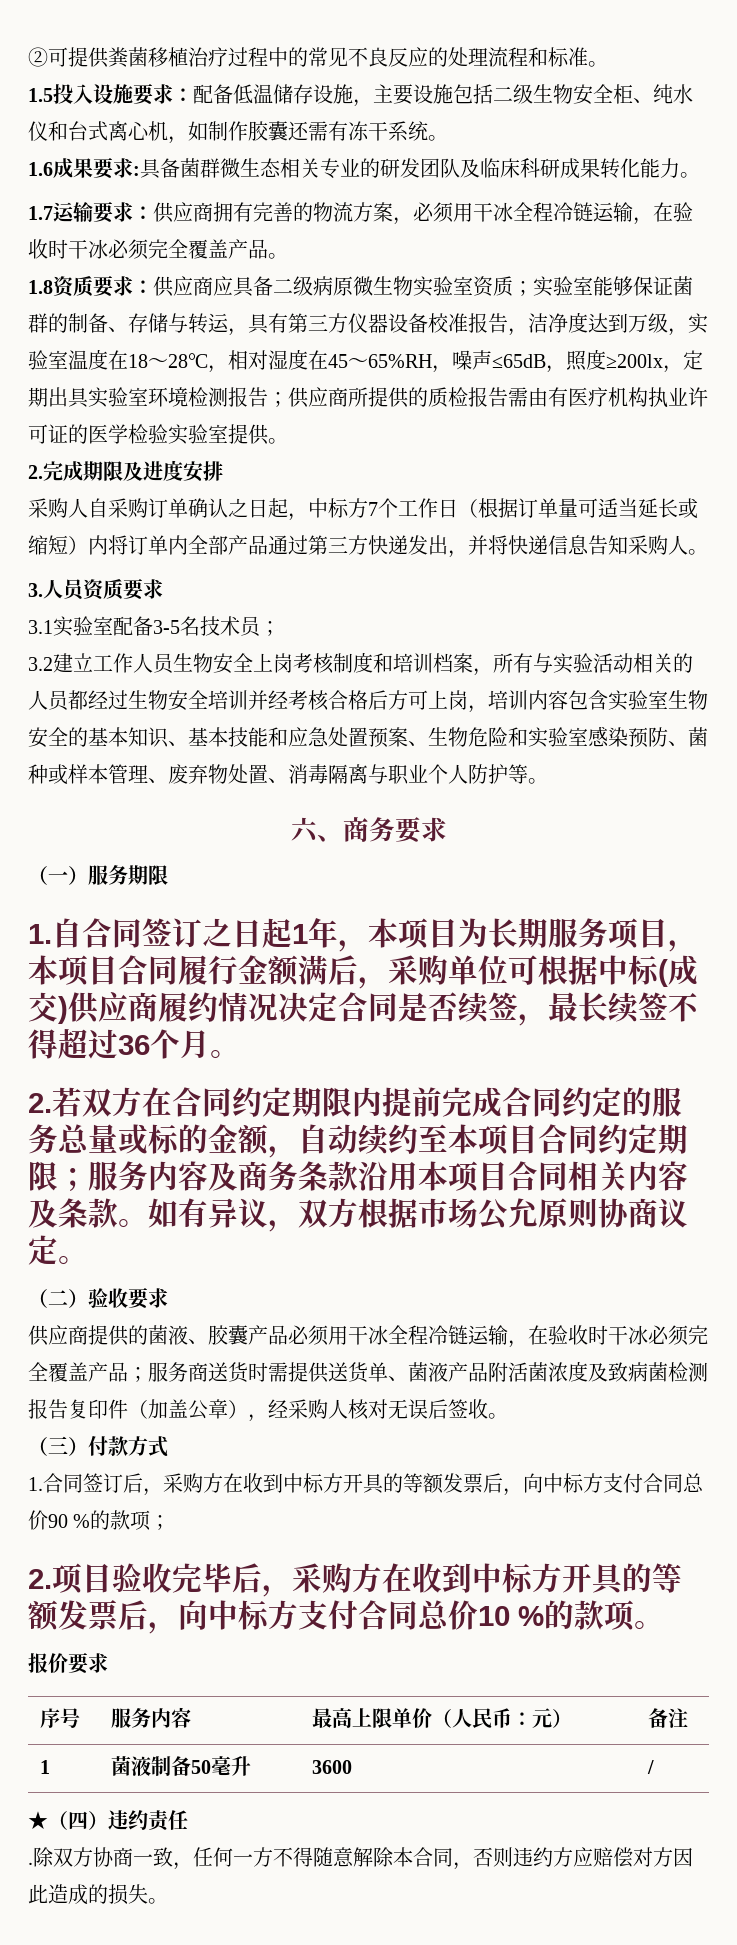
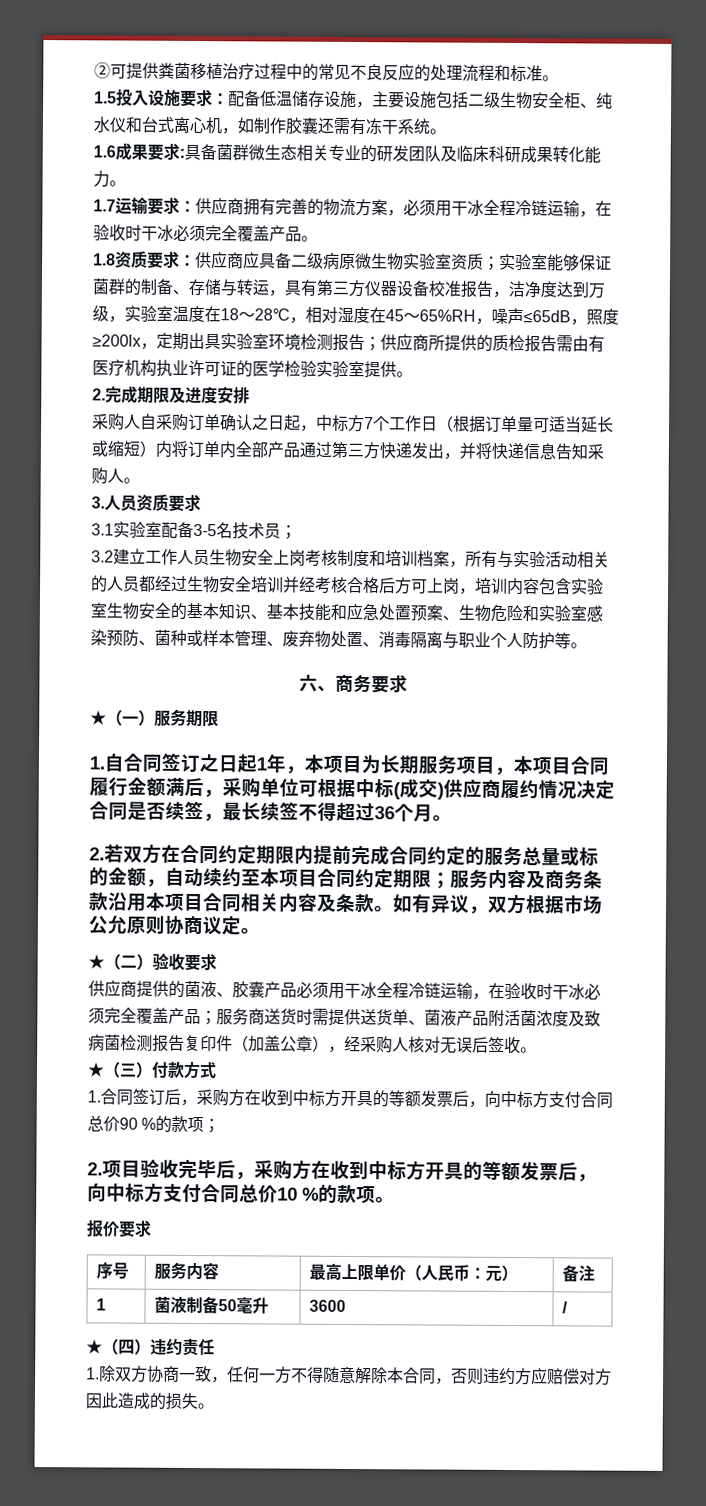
- （一）服务期限
+ ★（一）服务期限
- （二）验收要求
+ ★（二）验收要求
- （三）付款方式
+ ★（三）付款方式
- .除双方协商一致，任何一方不得随意解除本合同，否则违约方应赔偿对方因此造成的损失。
+ 1.除双方协商一致，任何一方不得随意解除本合同，否则违约方应赔偿对方因此造成的损失。

